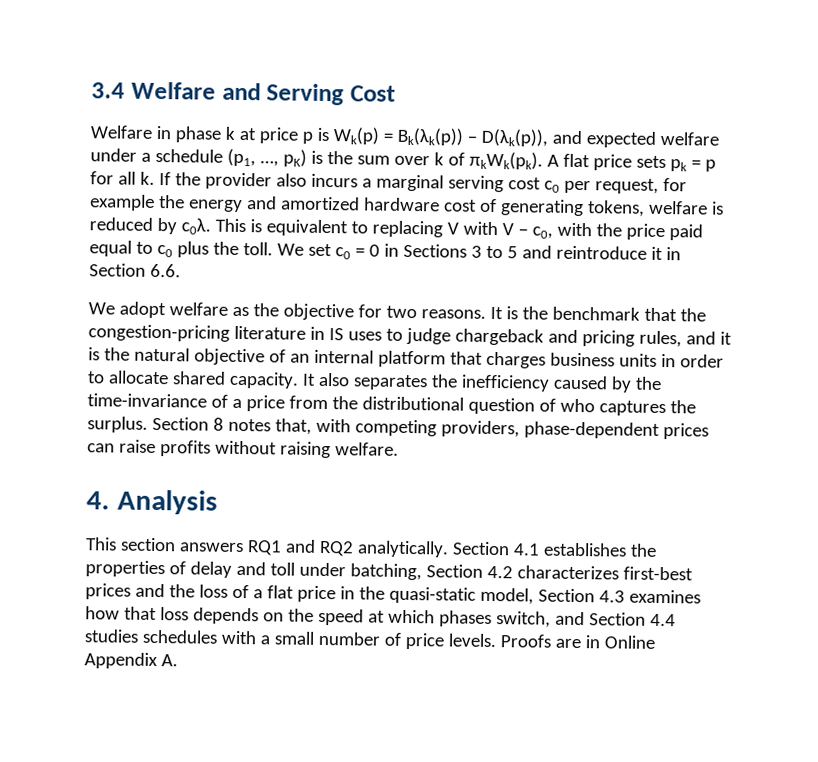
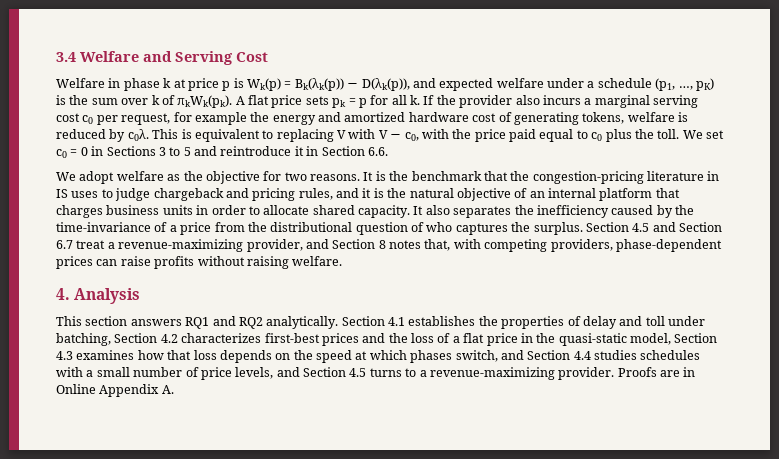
- Section 8 notes that, with competing providers, phase-dependent prices can raise profits without raising welfare.
+ Section 4.5 and Section 6.7 treat a revenue-maximizing provider, and Section 8 notes that, with competing providers, phase-dependent prices can raise profits without raising welfare.
- Section 4.1 establishes the properties of delay and toll under batching, Section 4.2 characterizes first-best prices and the loss of a flat price in the quasi-static model, Section 4.3 examines how that loss depends on the speed at which phases switch, and Section 4.4 studies schedules with a small number of price levels.
+ Section 4.1 establishes the properties of delay and toll under batching, Section 4.2 characterizes first-best prices and the loss of a flat price in the quasi-static model, Section 4.3 examines how that loss depends on the speed at which phases switch, and Section 4.4 studies schedules with a small number of price levels, and Section 4.5 turns to a revenue-maximizing provider.

